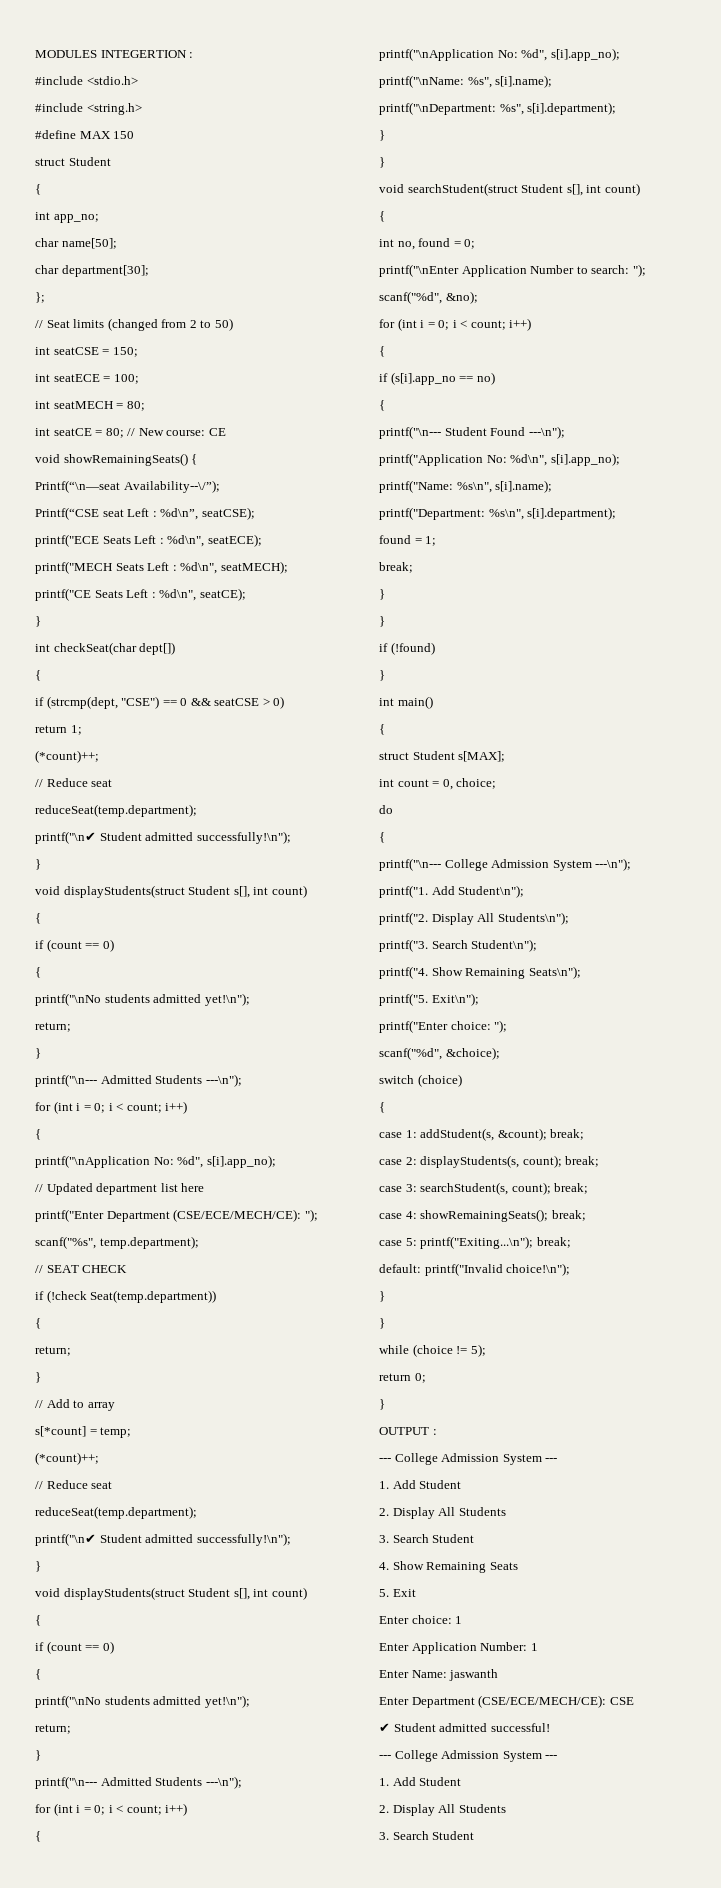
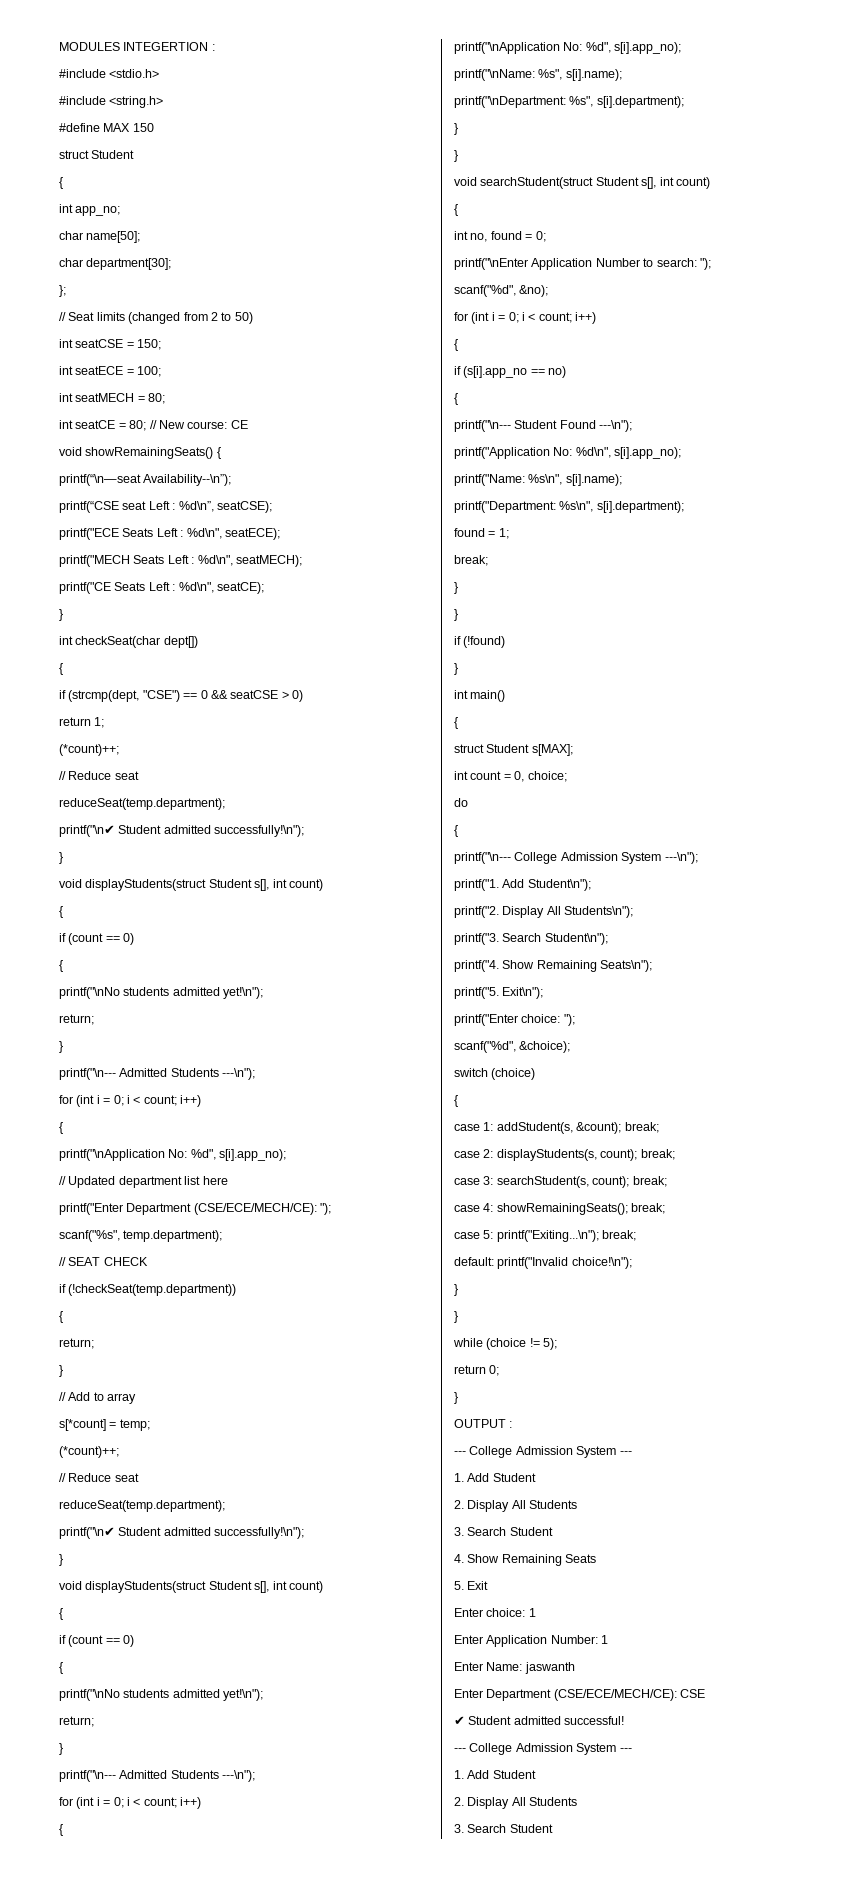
- Printf(“\n—seat Availability--\/”);
- Printf(“CSE seat Left : %d\n”, seatCSE);
+ printf(“\n—seat Availability--\n”);
+ printf(“CSE seat Left : %d\n”, seatCSE);
- if (!check Seat(temp.department))
+ if (!checkSeat(temp.department))

